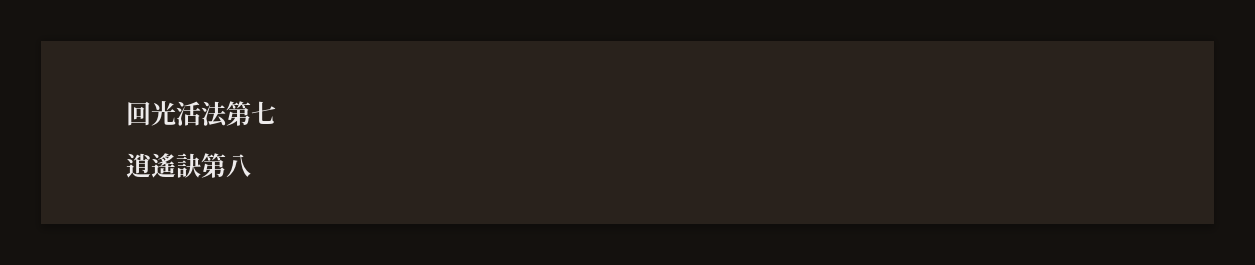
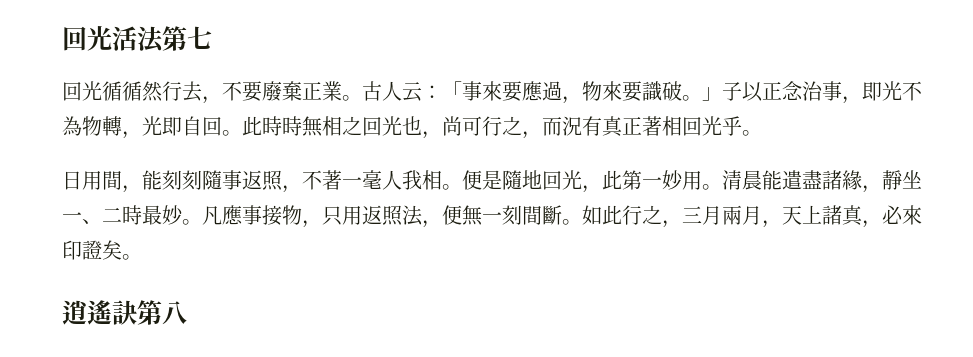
+ 回光循循然行去，不要廢棄正業。古人云：「事來要應過，物來要識破。」子以正念治事，即光不為物轉，光即自回。此時時無相之回光也，尚可行之，而況有真正著相回光乎。
+ 日用間，能刻刻隨事返照，不著一毫人我相。便是隨地回光，此第一妙用。清晨能遣盡諸緣，靜坐一、二時最妙。凡應事接物，只用返照法，便無一刻間斷。如此行之，三月兩月，天上諸真，必來印證矣。

